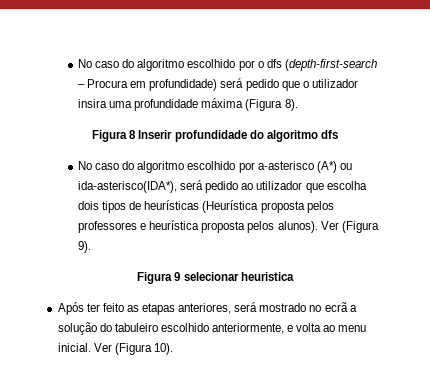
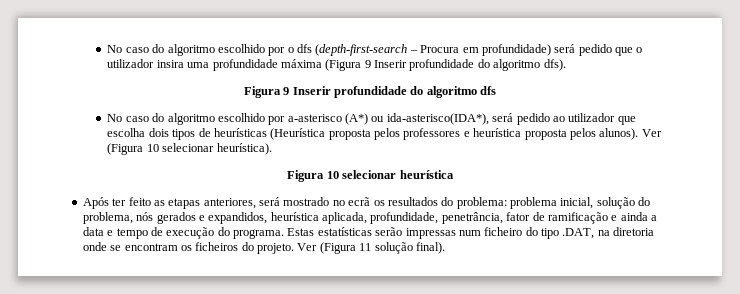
- No caso do algoritmo escolhido por o dfs (depth-first-search – Procura em profundidade) será pedido que o utilizador insira uma profundidade máxima (Figura 8).
- Figura 8 Inserir profundidade do algoritmo dfs
+ No caso do algoritmo escolhido por o dfs (depth-first-search – Procura em profundidade) será pedido que o utilizador insira uma profundidade máxima (Figura 9 Inserir profundidade do algoritmo dfs).
+ Figura 9 Inserir profundidade do algoritmo dfs
- Ver (Figura 9).
- Figura 9 selecionar heuristica
+ Ver (Figura 10 selecionar heurística).
+ Figura 10 selecionar heurística
- Após ter feito as etapas anteriores, será mostrado no ecrã a solução do tabuleiro escolhido anteriormente, e volta ao menu inicial. Ver (Figura 10).
+ Após ter feito as etapas anteriores, será mostrado no ecrã os resultados do problema: problema inicial, solução do problema, nós gerados e expandidos, heurística aplicada, profundidade, penetrância, fator de ramificação e ainda a data e tempo de execução do programa. Estas estatísticas serão impressas num ficheiro do tipo .DAT, na diretoria onde se encontram os ficheiros do projeto. Ver (Figura 11 solução final).

